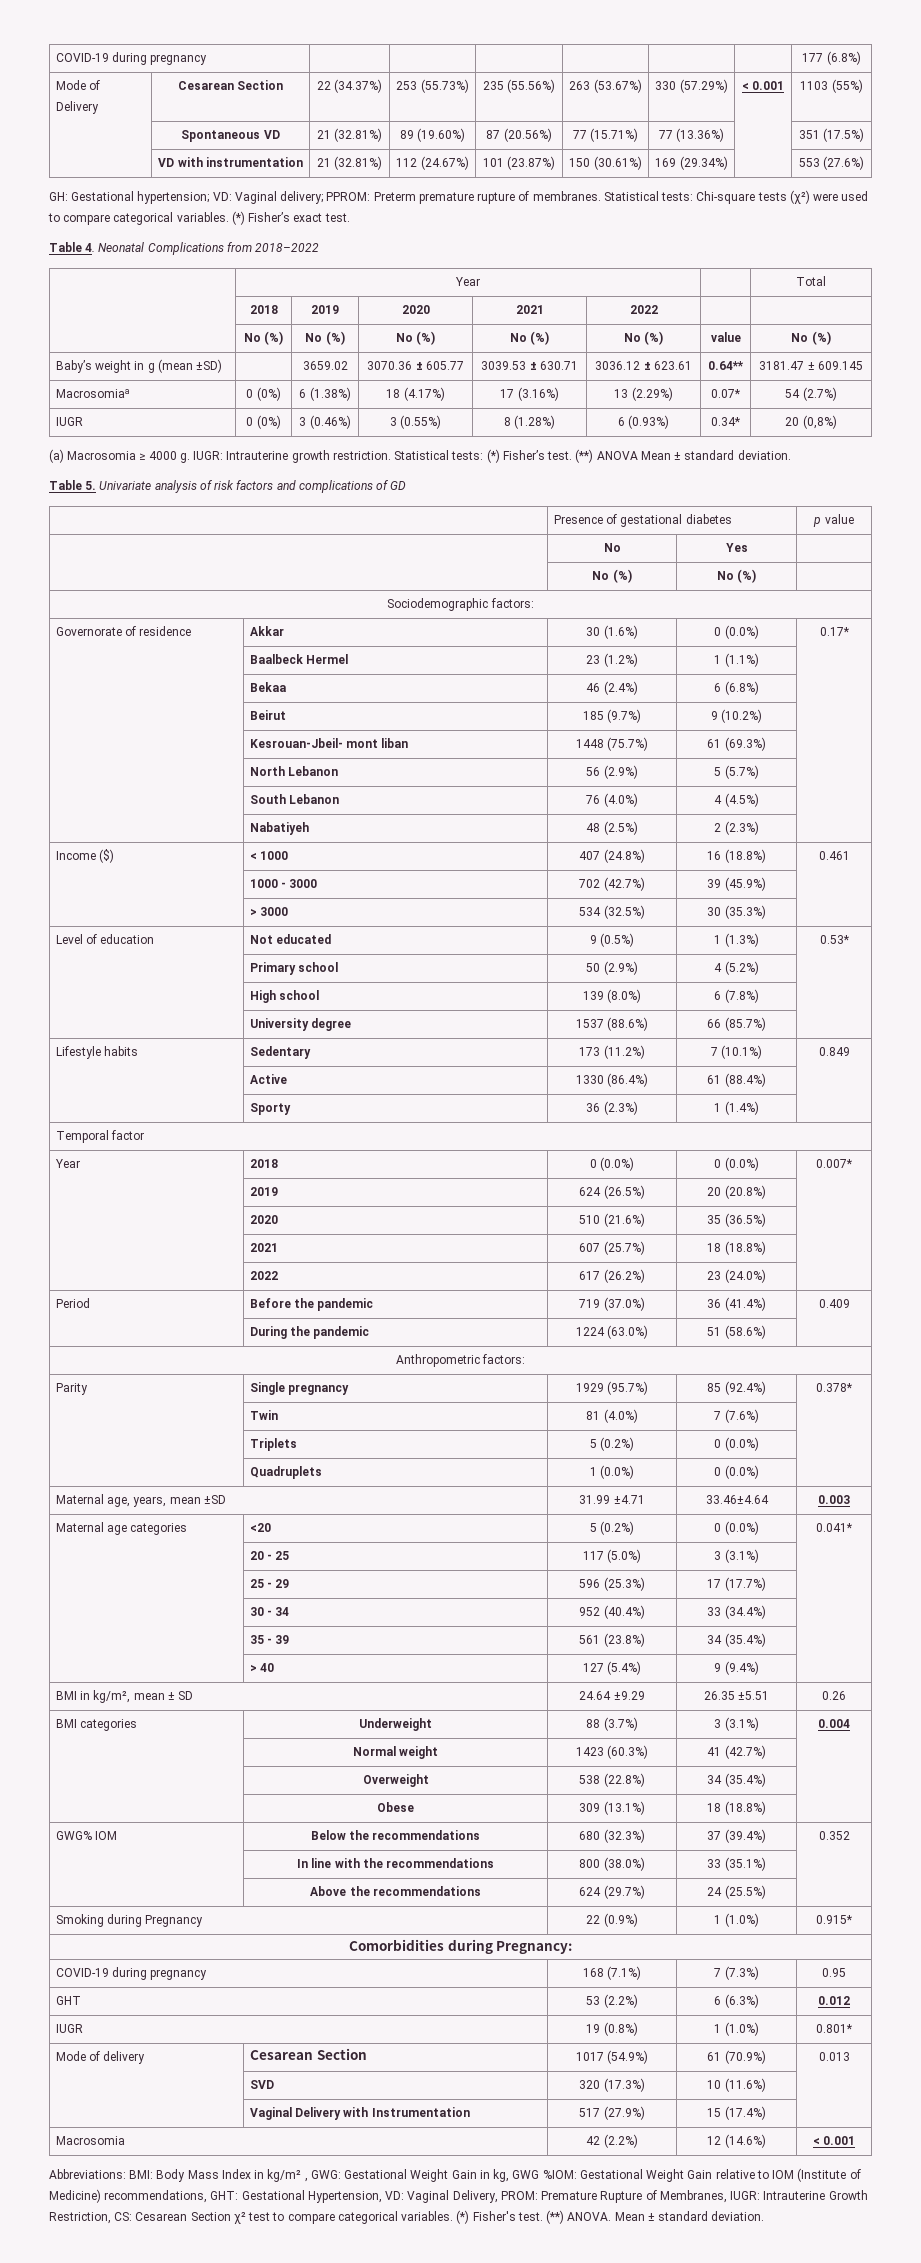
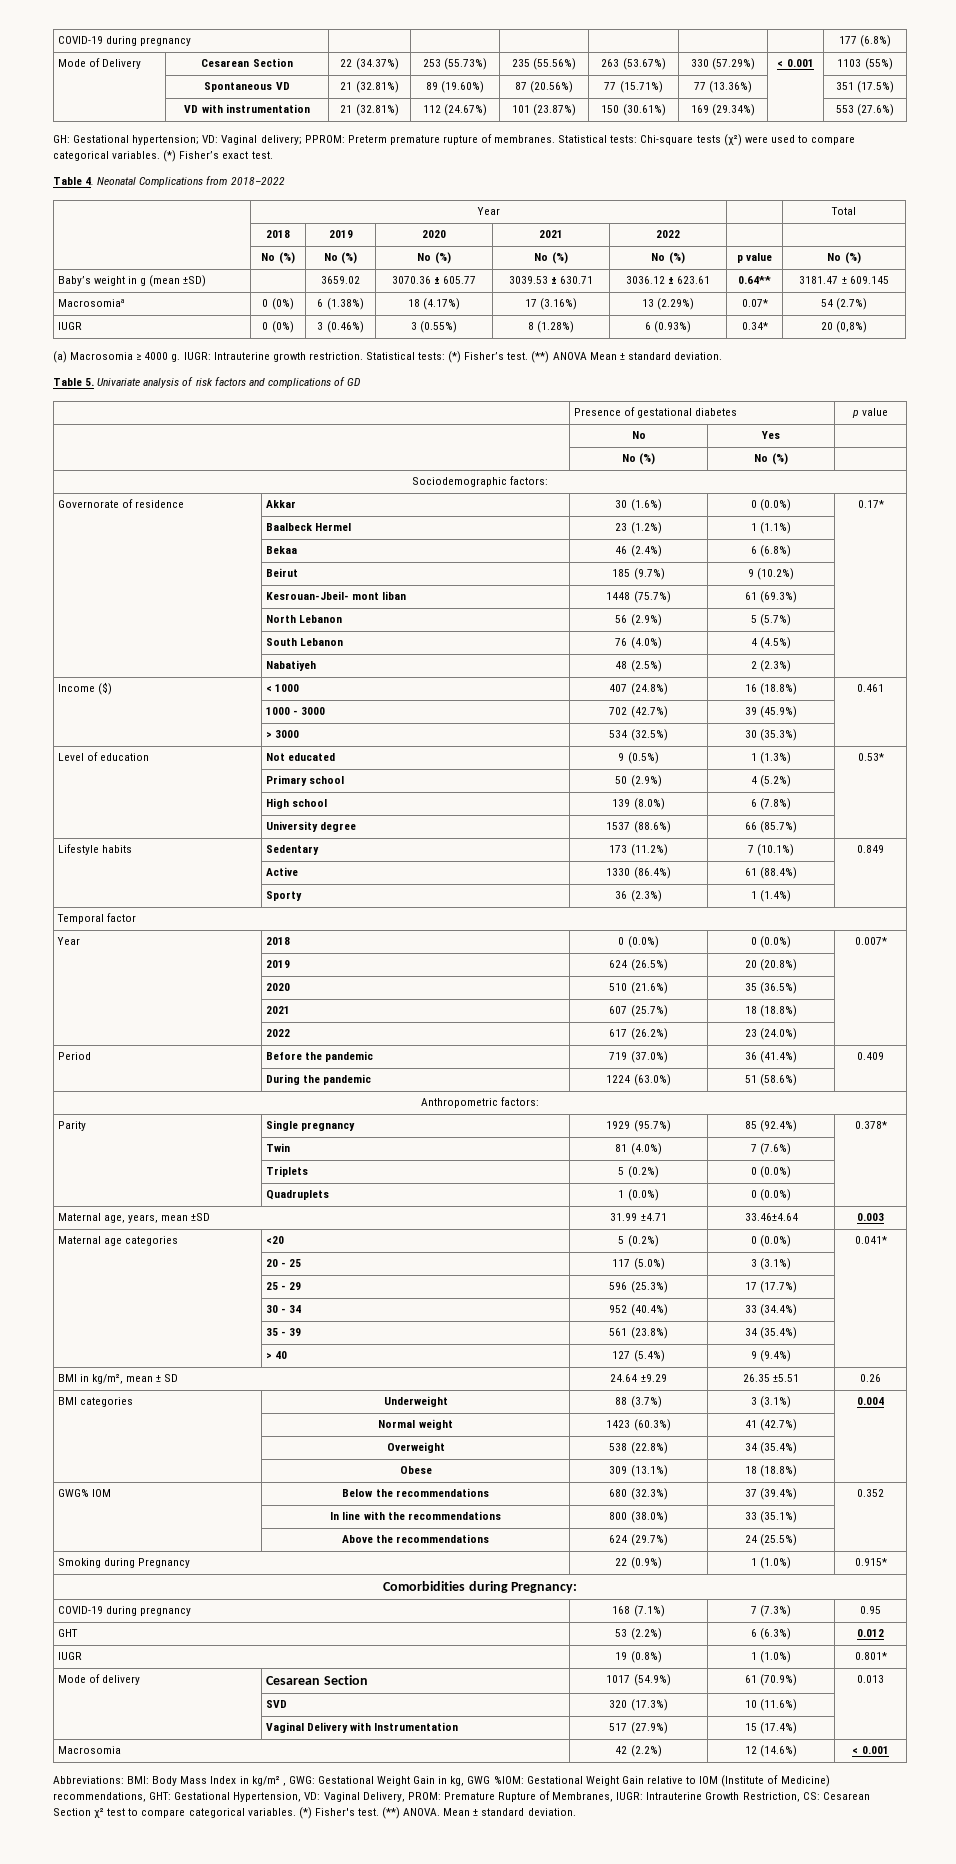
- | No (%) | No (%) | No (%) | No (%) | No (%) | value | No (%)
+ | No (%) | No (%) | No (%) | No (%) | No (%) | p value | No (%)

